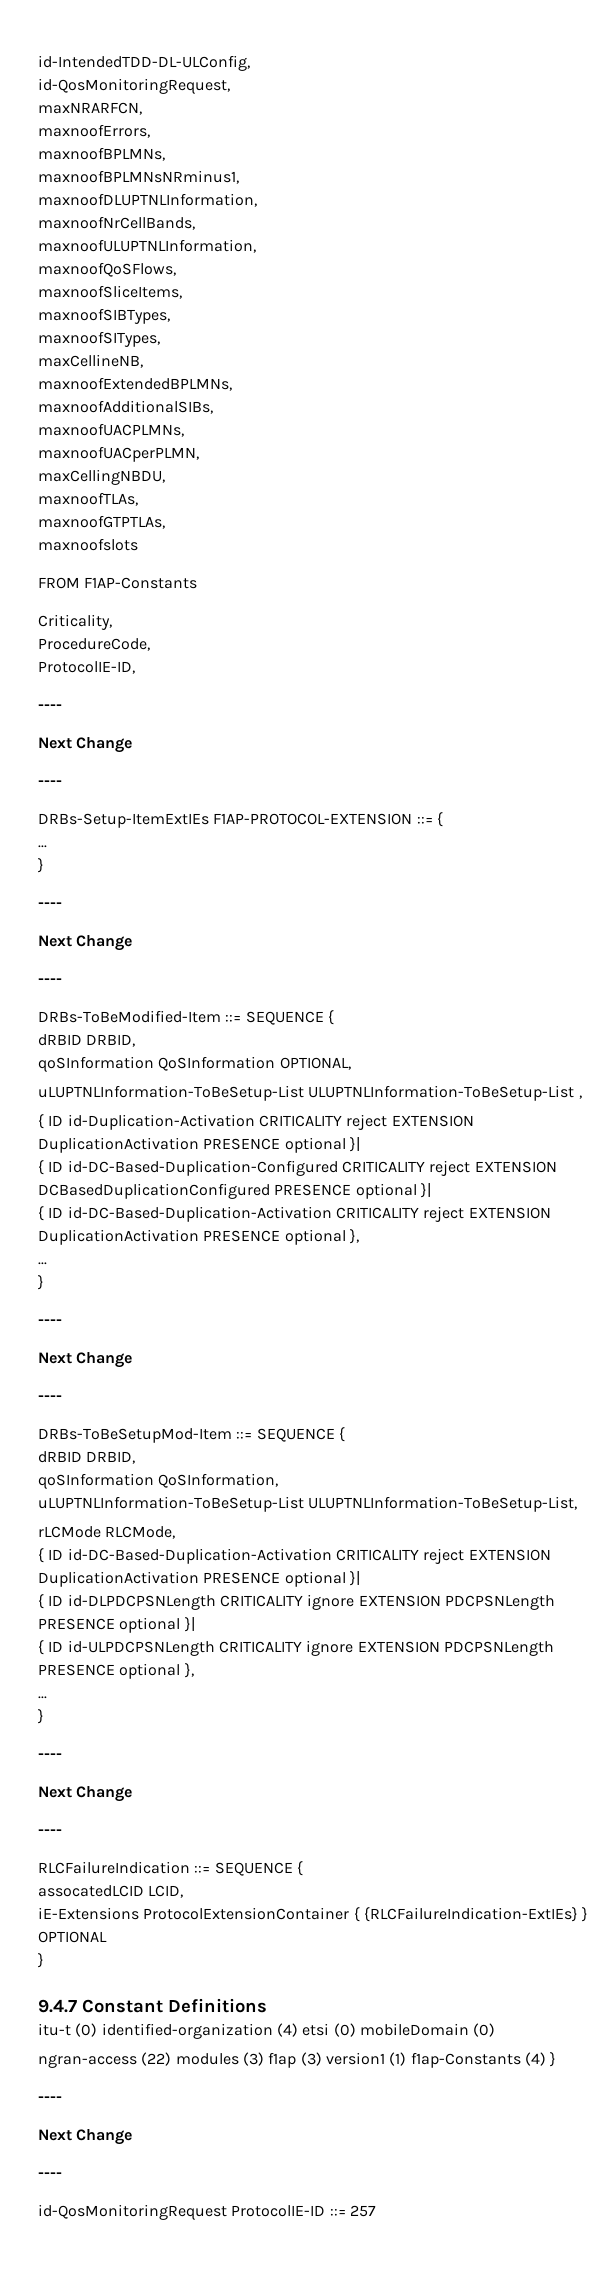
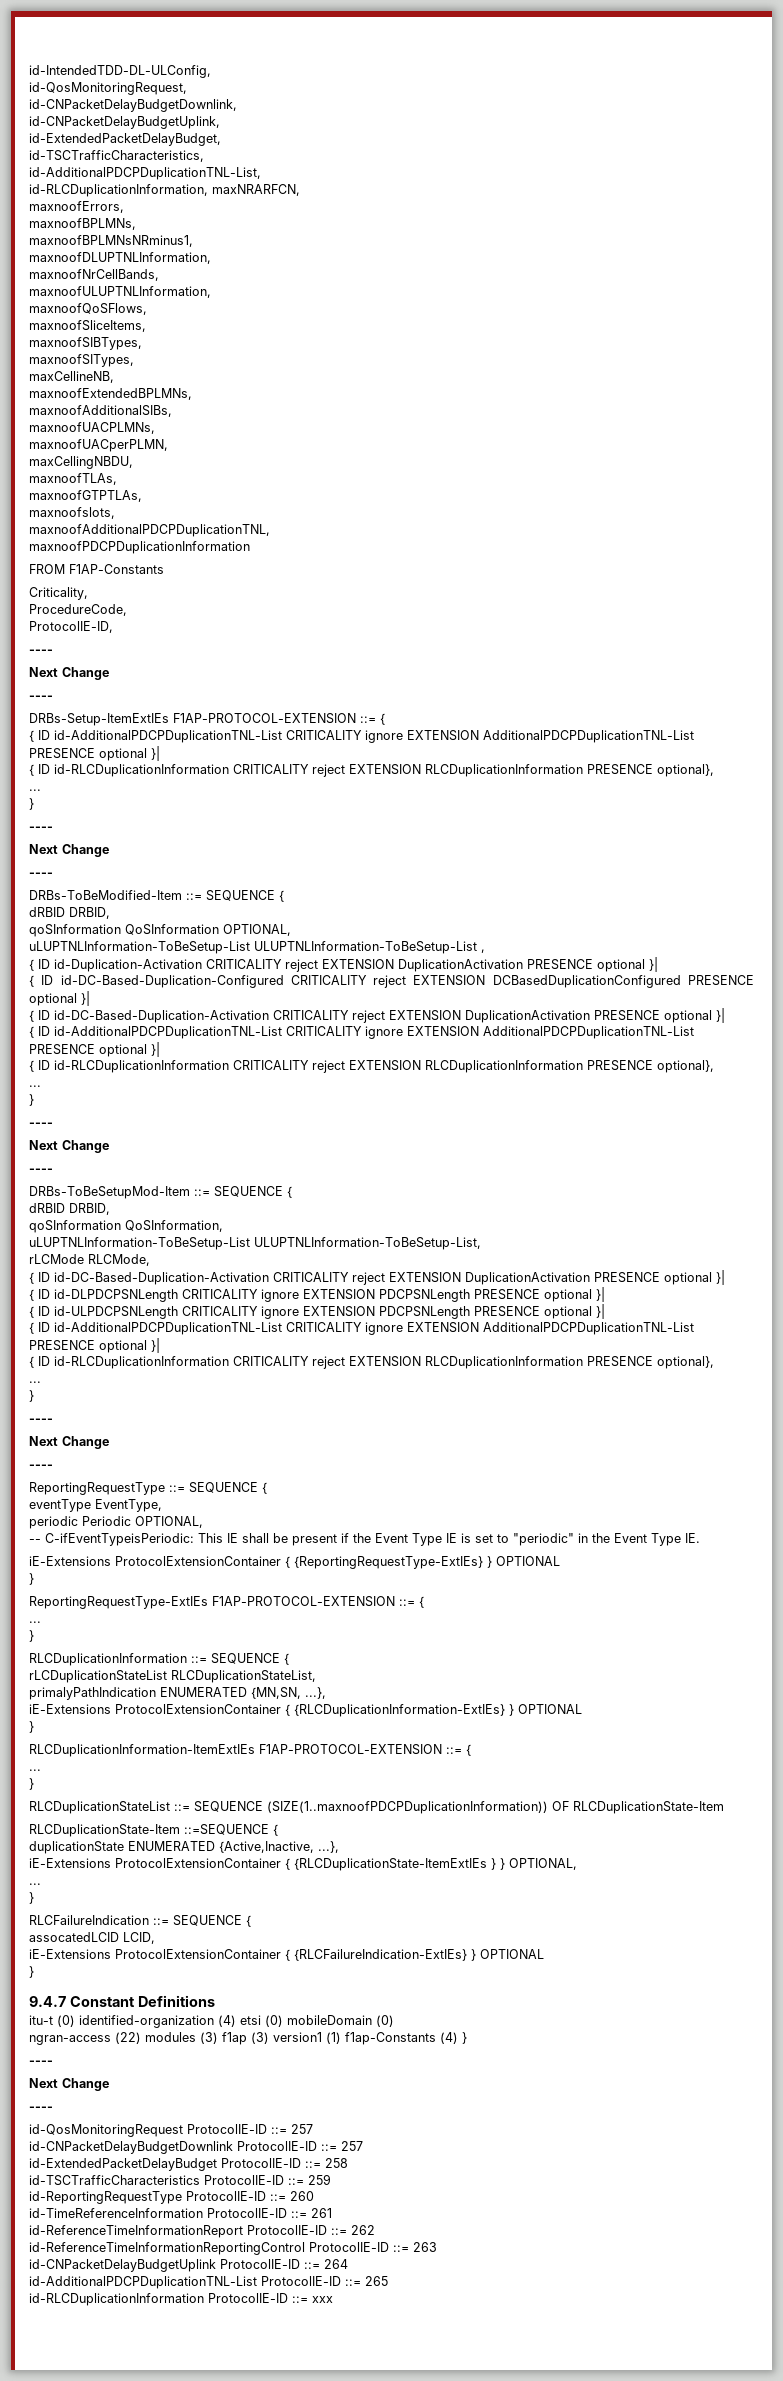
- maxNRARFCN,
+ id-CNPacketDelayBudgetDownlink,
+ id-CNPacketDelayBudgetUplink,
+ id-ExtendedPacketDelayBudget,
+ id-TSCTrafficCharacteristics,
+ id-AdditionalPDCPDuplicationTNL-List,
+ id-RLCDuplicationInformation, maxNRARFCN,
- maxnoofslots
+ maxnoofslots,
+ maxnoofAdditionalPDCPDuplicationTNL,
+ maxnoofPDCPDuplicationInformation
  DRBs-Setup-ItemExtIEs F1AP-PROTOCOL-EXTENSION ::= {
+ { ID id-AdditionalPDCPDuplicationTNL-List CRITICALITY ignore EXTENSION AdditionalPDCPDuplicationTNL-List PRESENCE optional }|
+ { ID id-RLCDuplicationInformation CRITICALITY reject EXTENSION RLCDuplicationInformation PRESENCE optional},
  { ID id-DC-Based-Duplication-Configured CRITICALITY reject EXTENSION DCBasedDuplicationConfigured PRESENCE optional }|
- { ID id-DC-Based-Duplication-Activation CRITICALITY reject EXTENSION DuplicationActivation PRESENCE optional },
+ { ID id-DC-Based-Duplication-Activation CRITICALITY reject EXTENSION DuplicationActivation PRESENCE optional }|
+ { ID id-AdditionalPDCPDuplicationTNL-List CRITICALITY ignore EXTENSION AdditionalPDCPDuplicationTNL-List PRESENCE optional }|
+ { ID id-RLCDuplicationInformation CRITICALITY reject EXTENSION RLCDuplicationInformation PRESENCE optional},
- { ID id-ULPDCPSNLength CRITICALITY ignore EXTENSION PDCPSNLength PRESENCE optional },
+ { ID id-ULPDCPSNLength CRITICALITY ignore EXTENSION PDCPSNLength PRESENCE optional }|
+ { ID id-AdditionalPDCPDuplicationTNL-List CRITICALITY ignore EXTENSION AdditionalPDCPDuplicationTNL-List PRESENCE optional }|
+ { ID id-RLCDuplicationInformation CRITICALITY reject EXTENSION RLCDuplicationInformation PRESENCE optional},
  ...
  }
  ----
  Next Change
  ----
+ ReportingRequestType ::= SEQUENCE {
+ eventType EventType,
+ periodic Periodic OPTIONAL,
+ -- C-ifEventTypeisPeriodic: This IE shall be present if the Event Type IE is set to "periodic" in the Event Type IE.
+ iE-Extensions ProtocolExtensionContainer { {ReportingRequestType-ExtIEs} } OPTIONAL
+ }
+ ReportingRequestType-ExtIEs F1AP-PROTOCOL-EXTENSION ::= {
+ ...
+ }
+ RLCDuplicationInformation ::= SEQUENCE {
+ rLCDuplicationStateList RLCDuplicationStateList,
+ primalyPathIndication ENUMERATED {MN,SN, ...},
+ iE-Extensions ProtocolExtensionContainer { {RLCDuplicationInformation-ExtIEs} } OPTIONAL
+ }
+ RLCDuplicationInformation-ItemExtIEs F1AP-PROTOCOL-EXTENSION ::= {
+ ...
+ }
+ RLCDuplicationStateList ::= SEQUENCE (SIZE(1..maxnoofPDCPDuplicationInformation)) OF RLCDuplicationState-Item
+ RLCDuplicationState-Item ::=SEQUENCE {
+ duplicationState ENUMERATED {Active,Inactive, ...},
+ iE-Extensions ProtocolExtensionContainer { {RLCDuplicationState-ItemExtIEs } } OPTIONAL,
+ ...
+ }
+ id-CNPacketDelayBudgetDownlink ProtocolIE-ID ::= 257
+ id-ExtendedPacketDelayBudget ProtocolIE-ID ::= 258
+ id-TSCTrafficCharacteristics ProtocolIE-ID ::= 259
+ id-ReportingRequestType ProtocolIE-ID ::= 260
+ id-TimeReferenceInformation ProtocolIE-ID ::= 261
+ id-ReferenceTimeInformationReport ProtocolIE-ID ::= 262
+ id-ReferenceTimeInformationReportingControl ProtocolIE-ID ::= 263
+ id-CNPacketDelayBudgetUplink ProtocolIE-ID ::= 264
+ id-AdditionalPDCPDuplicationTNL-List ProtocolIE-ID ::= 265
+ id-RLCDuplicationInformation ProtocolIE-ID ::= xxx

